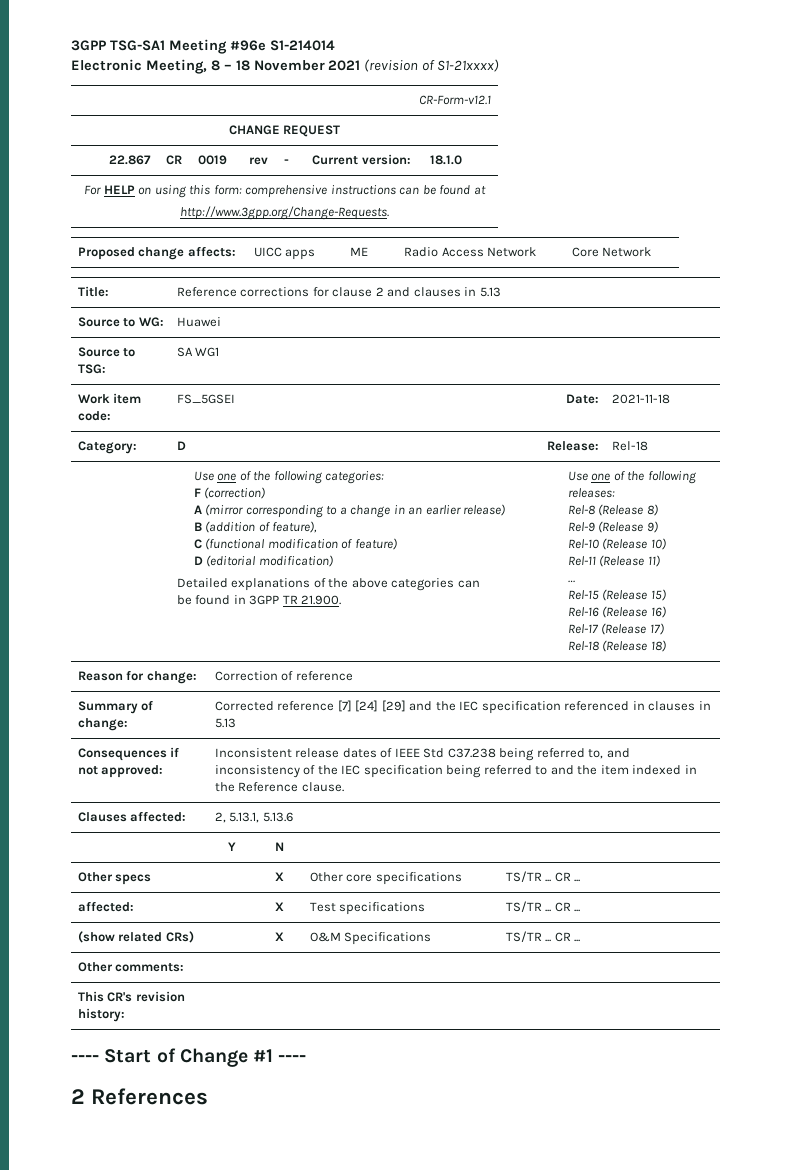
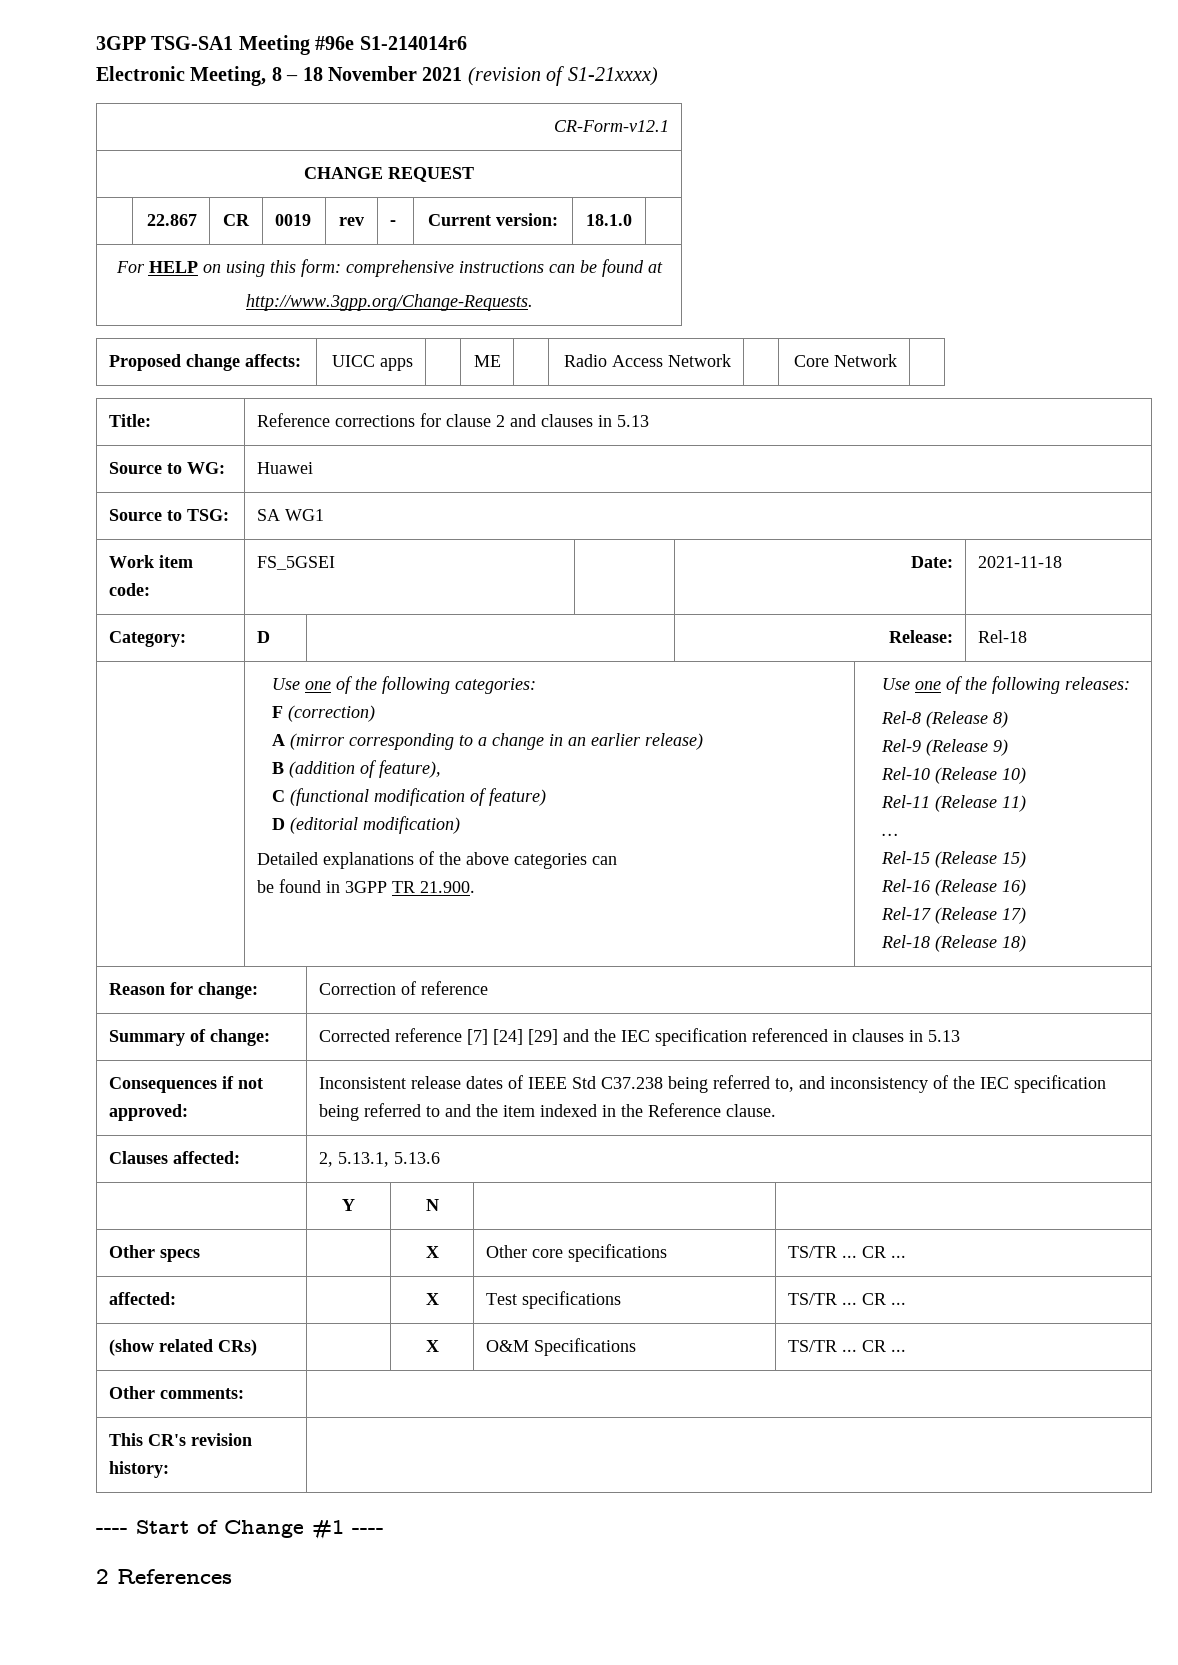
- 3GPP TSG-SA1 Meeting #96e S1-214014
+ 3GPP TSG-SA1 Meeting #96e S1-214014r6

